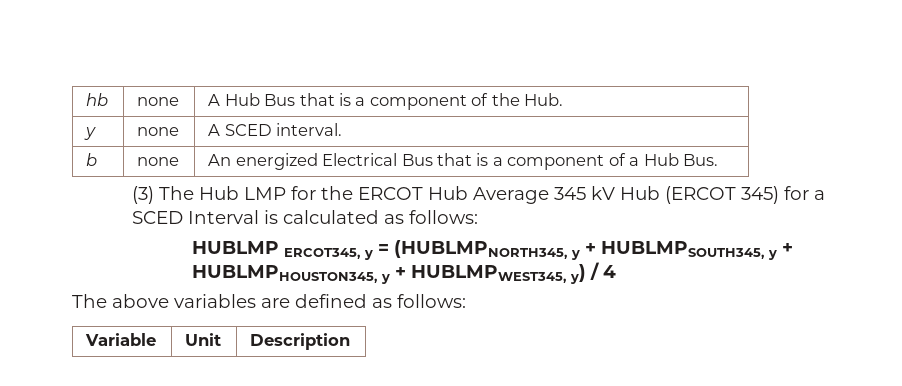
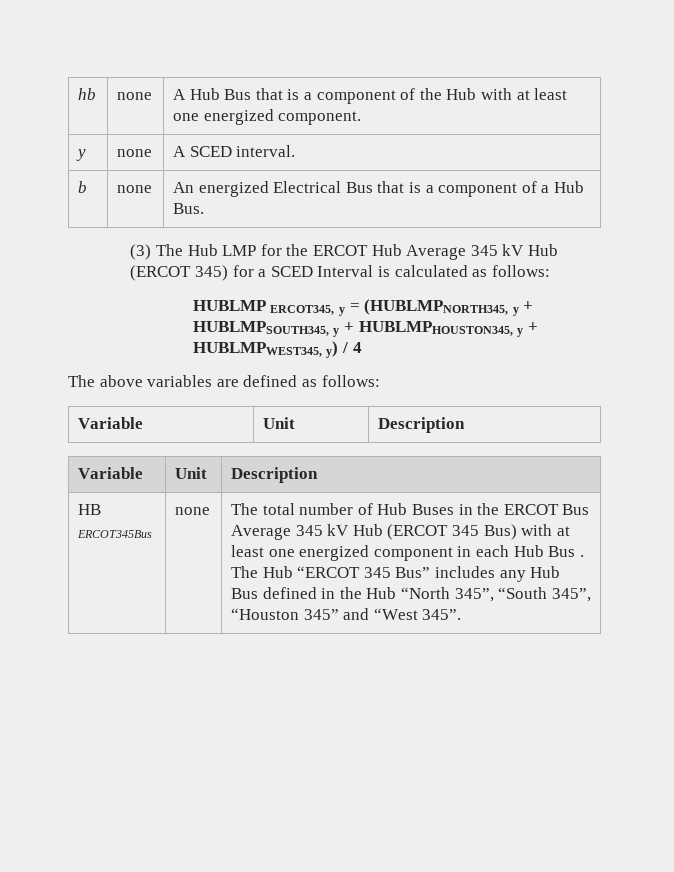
- hb | none | A Hub Bus that is a component of the Hub.
+ hb | none | A Hub Bus that is a component of the Hub with at least one energized component.
  The above variables are defined as follows:
  Variable | Unit | Description
+ Variable | Unit | Description
+ HB ERCOT345Bus | none | The total number of Hub Buses in the ERCOT Bus Average 345 kV Hub (ERCOT 345 Bus) with at least one energized component in each Hub Bus . The Hub “ERCOT 345 Bus” includes any Hub Bus defined in the Hub “North 345”, “South 345”, “Houston 345” and “West 345”.

